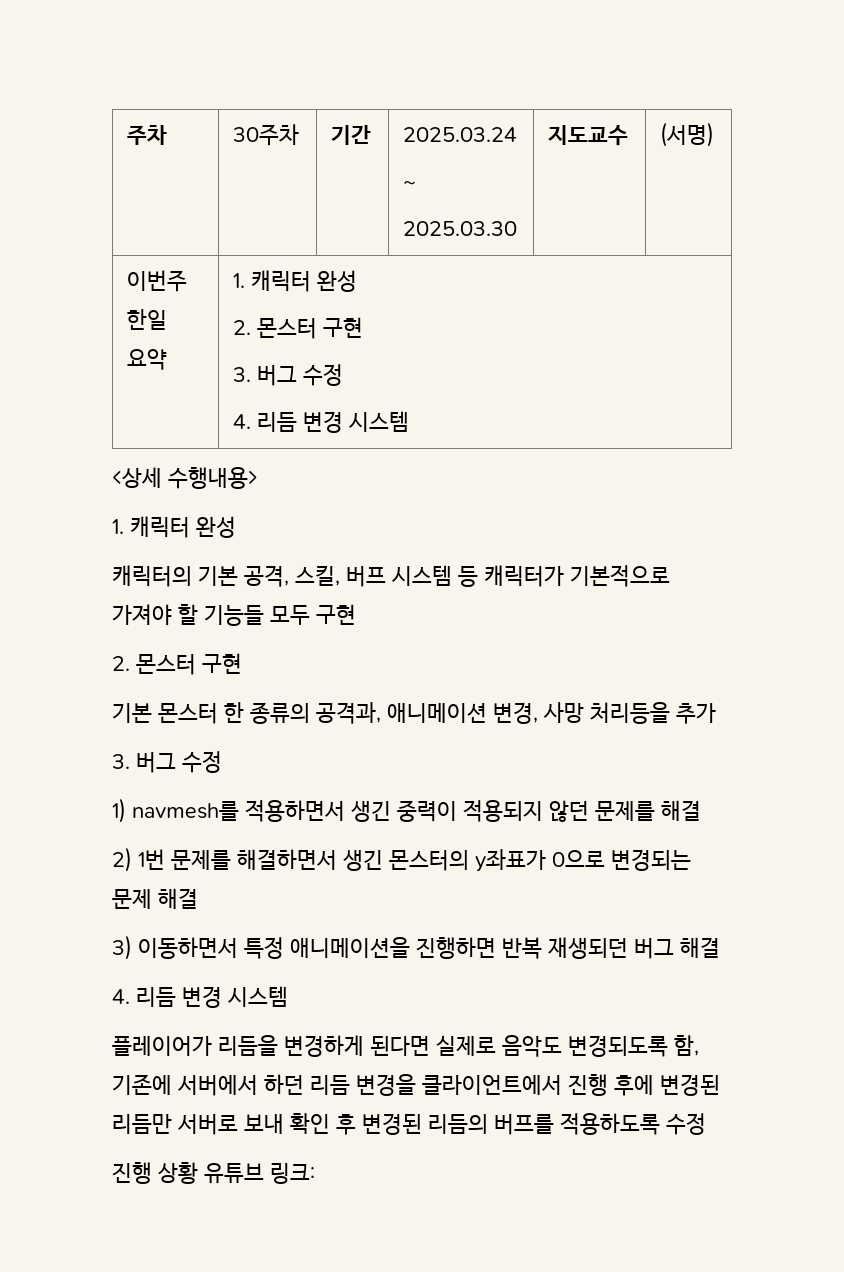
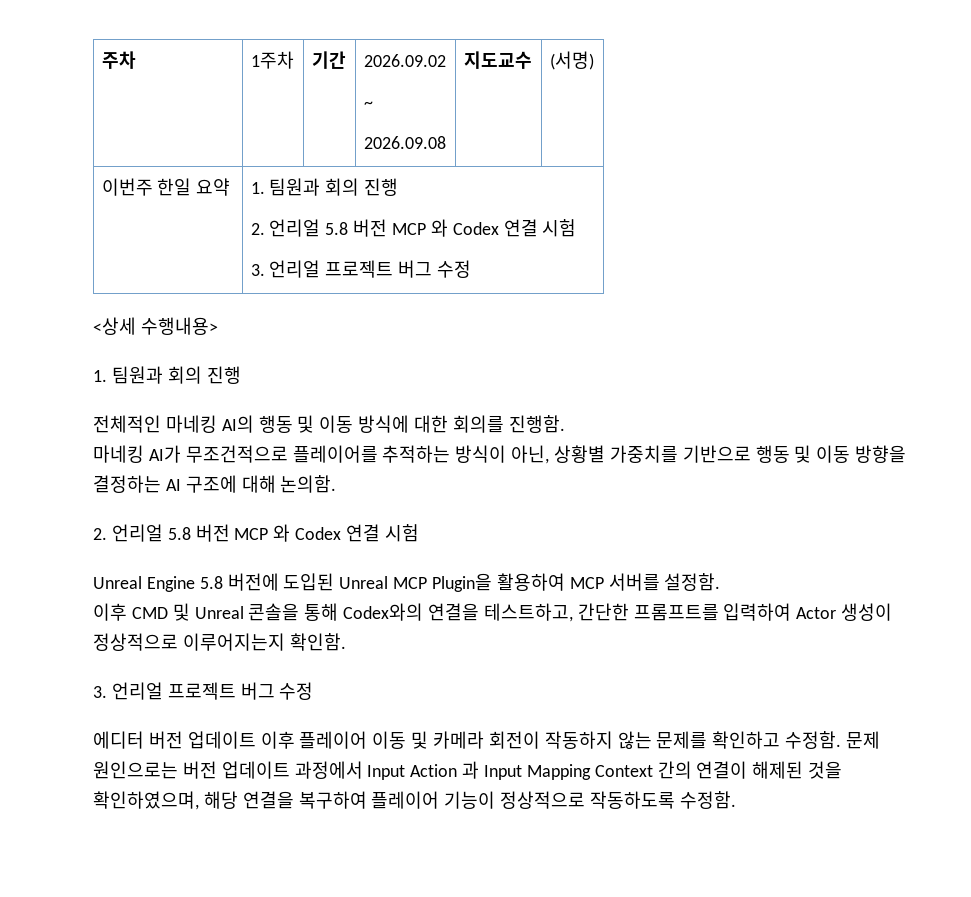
- 주차 | 30주차 | 기간 | 2025.03.24
+ 주차 | 1주차 | 기간 | 2026.09.02
  ~
- 2025.03.30 | 지도교수 | (서명)
+ 2026.09.08 | 지도교수 | (서명)
- 이번주 한일 요약 | 1. 캐릭터 완성
- 2. 몬스터 구현
- 3. 버그 수정
- 4. 리듬 변경 시스템
+ 이번주 한일 요약 | 1. 팀원과 회의 진행
+ 2. 언리얼 5.8 버전 MCP 와 Codex 연결 시험
+ 3. 언리얼 프로젝트 버그 수정
  <상세 수행내용>
- 1. 캐릭터 완성
- 캐릭터의 기본 공격, 스킬, 버프 시스템 등 캐릭터가 기본적으로 가져야 할 기능들 모두 구현
- 2. 몬스터 구현
- 기본 몬스터 한 종류의 공격과, 애니메이션 변경, 사망 처리등을 추가
- 3. 버그 수정
- 1) navmesh를 적용하면서 생긴 중력이 적용되지 않던 문제를 해결
- 2) 1번 문제를 해결하면서 생긴 몬스터의 y좌표가 0으로 변경되는 문제 해결
- 3) 이동하면서 특정 애니메이션을 진행하면 반복 재생되던 버그 해결
- 4. 리듬 변경 시스템
- 플레이어가 리듬을 변경하게 된다면 실제로 음악도 변경되도록 함, 기존에 서버에서 하던 리듬 변경을 클라이언트에서 진행 후에 변경된 리듬만 서버로 보내 확인 후 변경된 리듬의 버프를 적용하도록 수정
- 진행 상황 유튜브 링크:
+ 1. 팀원과 회의 진행
+ 전체적인 마네킹 AI의 행동 및 이동 방식에 대한 회의를 진행함.
+ 마네킹 AI가 무조건적으로 플레이어를 추적하는 방식이 아닌, 상황별 가중치를 기반으로 행동 및 이동 방향을 결정하는 AI 구조에 대해 논의함.
+ 2. 언리얼 5.8 버전 MCP 와 Codex 연결 시험
+ Unreal Engine 5.8 버전에 도입된 Unreal MCP Plugin을 활용하여 MCP 서버를 설정함.
+ 이후 CMD 및 Unreal 콘솔을 통해 Codex와의 연결을 테스트하고, 간단한 프롬프트를 입력하여 Actor 생성이 정상적으로 이루어지는지 확인함.
+ 3. 언리얼 프로젝트 버그 수정
+ 에디터 버전 업데이트 이후 플레이어 이동 및 카메라 회전이 작동하지 않는 문제를 확인하고 수정함. 문제 원인으로는 버전 업데이트 과정에서 Input Action 과 Input Mapping Context 간의 연결이 해제된 것을 확인하였으며, 해당 연결을 복구하여 플레이어 기능이 정상적으로 작동하도록 수정함.

